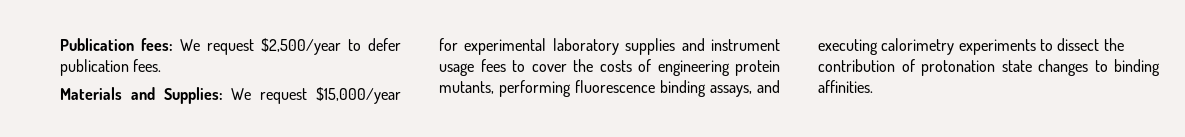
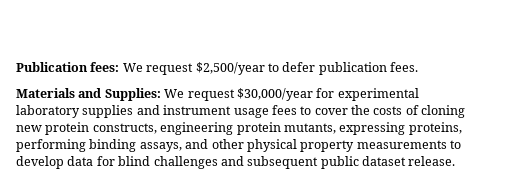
- Materials and Supplies: We request $15,000/year for experimental laboratory supplies and instrument usage fees to cover the costs of engineering protein mutants, performing fluorescence binding assays, and executing calorimetry experiments to dissect the contribution of protonation state changes to binding affinities.
+ Materials and Supplies: We request $30,000/year for experimental laboratory supplies and instrument usage fees to cover the costs of cloning new protein constructs, engineering protein mutants, expressing proteins, performing binding assays, and other physical property measurements to develop data for blind challenges and subsequent public dataset release.

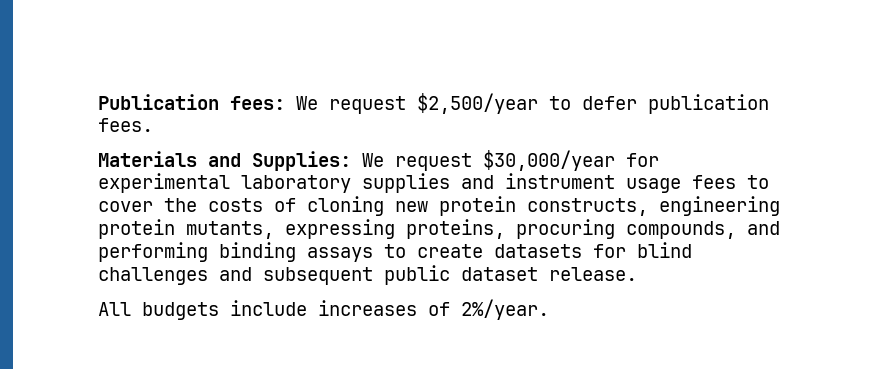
- Materials and Supplies: We request $30,000/year for experimental laboratory supplies and instrument usage fees to cover the costs of cloning new protein constructs, engineering protein mutants, expressing proteins, performing binding assays, and other physical property measurements to develop data for blind challenges and subsequent public dataset release.
+ Materials and Supplies: We request $30,000/year for experimental laboratory supplies and instrument usage fees to cover the costs of cloning new protein constructs, engineering protein mutants, expressing proteins, procuring compounds, and performing binding assays to create datasets for blind challenges and subsequent public dataset release.
+ All budgets include increases of 2%/year.

